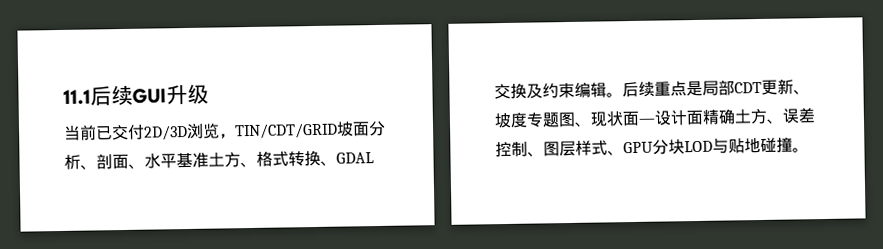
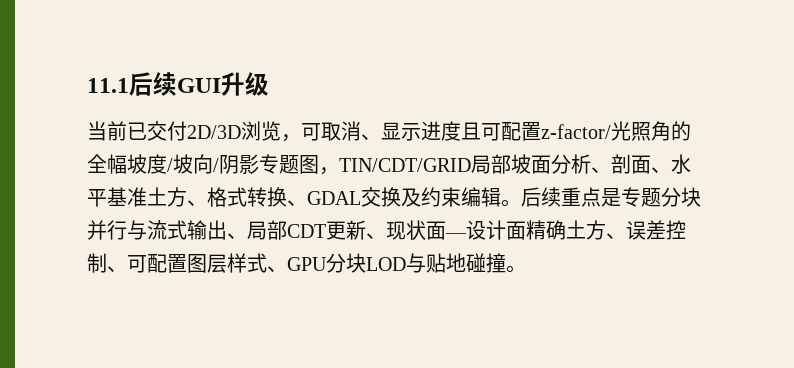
- 当前已交付2D/3D浏览，TIN/CDT/GRID坡面分析、剖面、水平基准土方、格式转换、GDAL交换及约束编辑。
+ 当前已交付2D/3D浏览，可取消、显示进度且可配置z-factor/光照角的全幅坡度/坡向/阴影专题图，TIN/CDT/GRID局部坡面分析、剖面、水平基准土方、格式转换、GDAL交换及约束编辑。
- 后续重点是局部CDT更新、坡度专题图、现状面—设计面精确土方、误差控制、图层样式、GPU分块LOD与贴地碰撞。
+ 后续重点是专题分块并行与流式输出、局部CDT更新、现状面—设计面精确土方、误差控制、可配置图层样式、GPU分块LOD与贴地碰撞。

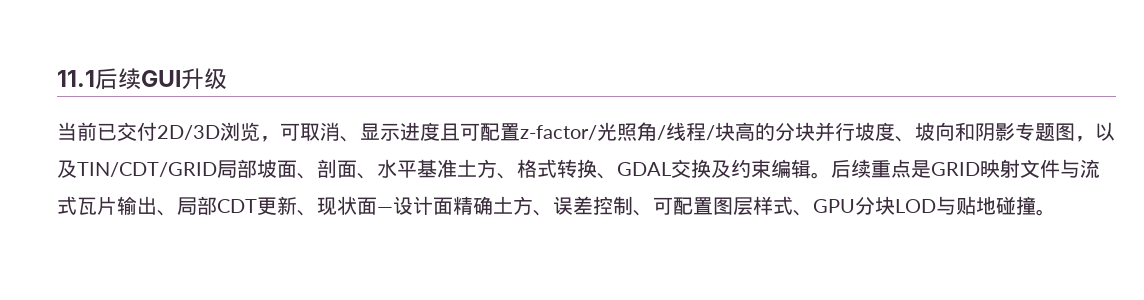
- 当前已交付2D/3D浏览，可取消、显示进度且可配置z-factor/光照角的全幅坡度/坡向/阴影专题图，TIN/CDT/GRID局部坡面分析、剖面、水平基准土方、格式转换、GDAL交换及约束编辑。
+ 当前已交付2D/3D浏览，可取消、显示进度且可配置z-factor/光照角/线程/块高的分块并行坡度、坡向和阴影专题图，以及TIN/CDT/GRID局部坡面、剖面、水平基准土方、格式转换、GDAL交换及约束编辑。
- 后续重点是专题分块并行与流式输出、局部CDT更新、现状面—设计面精确土方、误差控制、可配置图层样式、GPU分块LOD与贴地碰撞。
+ 后续重点是GRID映射文件与流式瓦片输出、局部CDT更新、现状面—设计面精确土方、误差控制、可配置图层样式、GPU分块LOD与贴地碰撞。

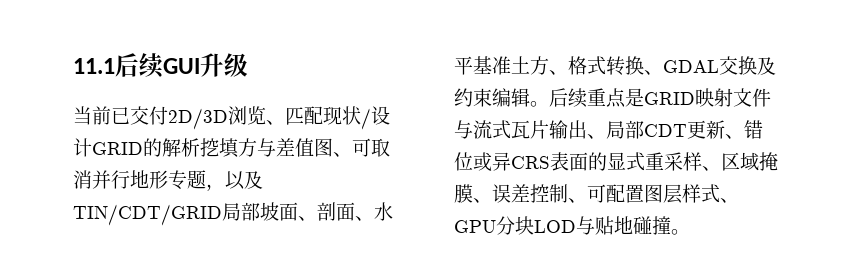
- 当前已交付2D/3D浏览，可取消、显示进度且可配置z-factor/光照角/线程/块高的分块并行坡度、坡向和阴影专题图，以及TIN/CDT/GRID局部坡面、剖面、水平基准土方、格式转换、GDAL交换及约束编辑。
+ 当前已交付2D/3D浏览、匹配现状/设计GRID的解析挖填方与差值图、可取消并行地形专题，以及TIN/CDT/GRID局部坡面、剖面、水平基准土方、格式转换、GDAL交换及约束编辑。
- 后续重点是GRID映射文件与流式瓦片输出、局部CDT更新、现状面—设计面精确土方、误差控制、可配置图层样式、GPU分块LOD与贴地碰撞。
+ 后续重点是GRID映射文件与流式瓦片输出、局部CDT更新、错位或异CRS表面的显式重采样、区域掩膜、误差控制、可配置图层样式、GPU分块LOD与贴地碰撞。

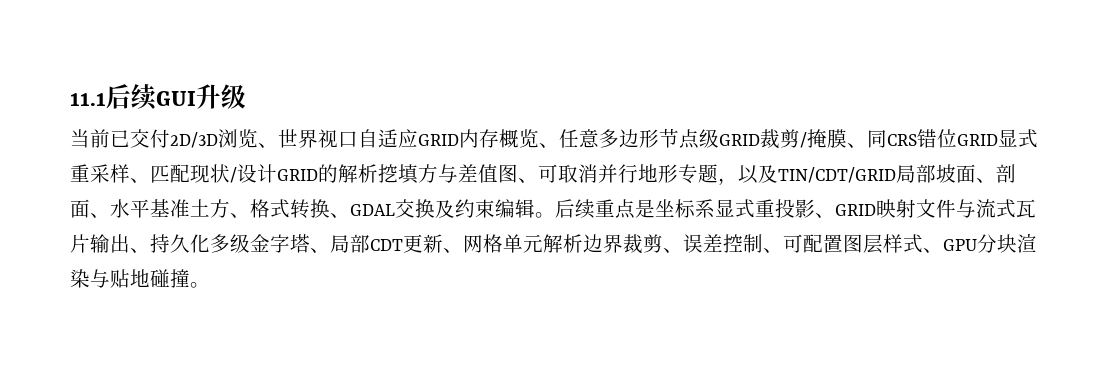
- 当前已交付2D/3D浏览、匹配现状/设计GRID的解析挖填方与差值图、可取消并行地形专题，以及TIN/CDT/GRID局部坡面、剖面、水平基准土方、格式转换、GDAL交换及约束编辑。
+ 当前已交付2D/3D浏览、世界视口自适应GRID内存概览、任意多边形节点级GRID裁剪/掩膜、同CRS错位GRID显式重采样、匹配现状/设计GRID的解析挖填方与差值图、可取消并行地形专题，以及TIN/CDT/GRID局部坡面、剖面、水平基准土方、格式转换、GDAL交换及约束编辑。
- 后续重点是GRID映射文件与流式瓦片输出、局部CDT更新、错位或异CRS表面的显式重采样、区域掩膜、误差控制、可配置图层样式、GPU分块LOD与贴地碰撞。
+ 后续重点是坐标系显式重投影、GRID映射文件与流式瓦片输出、持久化多级金字塔、局部CDT更新、网格单元解析边界裁剪、误差控制、可配置图层样式、GPU分块渲染与贴地碰撞。

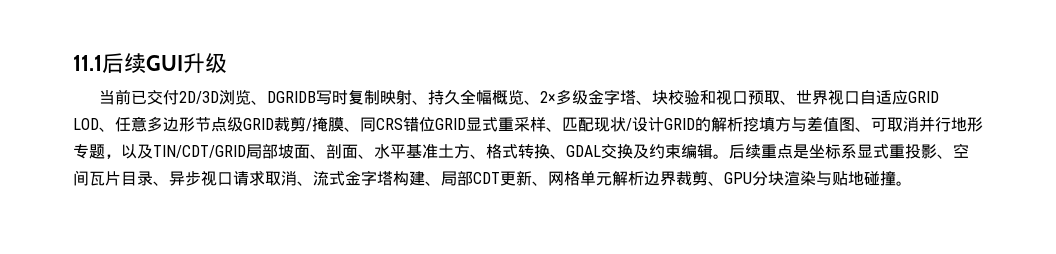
- 当前已交付2D/3D浏览、世界视口自适应GRID内存概览、任意多边形节点级GRID裁剪/掩膜、同CRS错位GRID显式重采样、匹配现状/设计GRID的解析挖填方与差值图、可取消并行地形专题，以及TIN/CDT/GRID局部坡面、剖面、水平基准土方、格式转换、GDAL交换及约束编辑。
+ 当前已交付2D/3D浏览、DGRIDB写时复制映射、持久全幅概览、2×多级金字塔、块校验和视口预取、世界视口自适应GRID LOD、任意多边形节点级GRID裁剪/掩膜、同CRS错位GRID显式重采样、匹配现状/设计GRID的解析挖填方与差值图、可取消并行地形专题，以及TIN/CDT/GRID局部坡面、剖面、水平基准土方、格式转换、GDAL交换及约束编辑。
- 后续重点是坐标系显式重投影、GRID映射文件与流式瓦片输出、持久化多级金字塔、局部CDT更新、网格单元解析边界裁剪、误差控制、可配置图层样式、GPU分块渲染与贴地碰撞。
+ 后续重点是坐标系显式重投影、空间瓦片目录、异步视口请求取消、流式金字塔构建、局部CDT更新、网格单元解析边界裁剪、GPU分块渲染与贴地碰撞。

